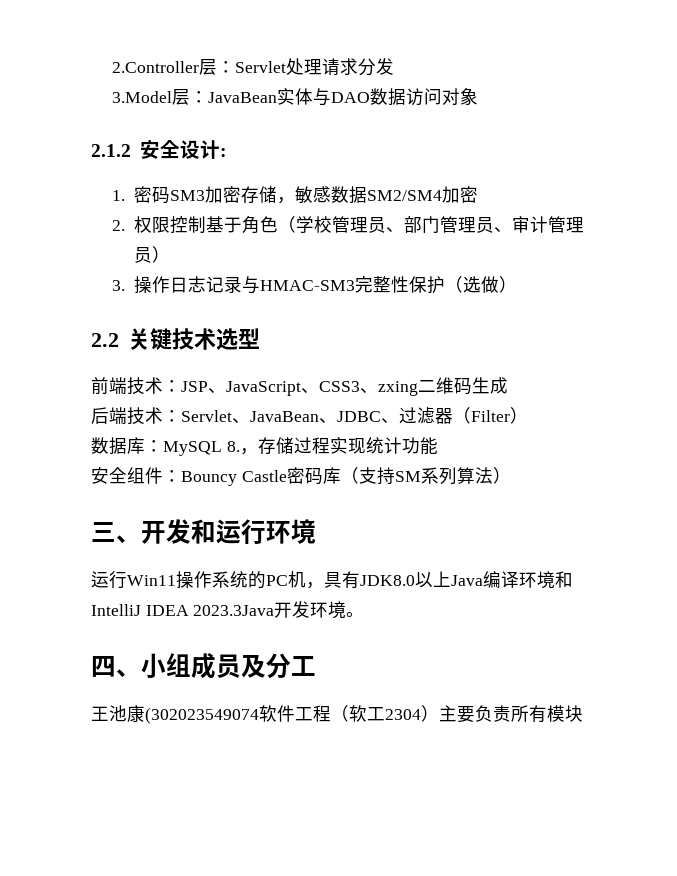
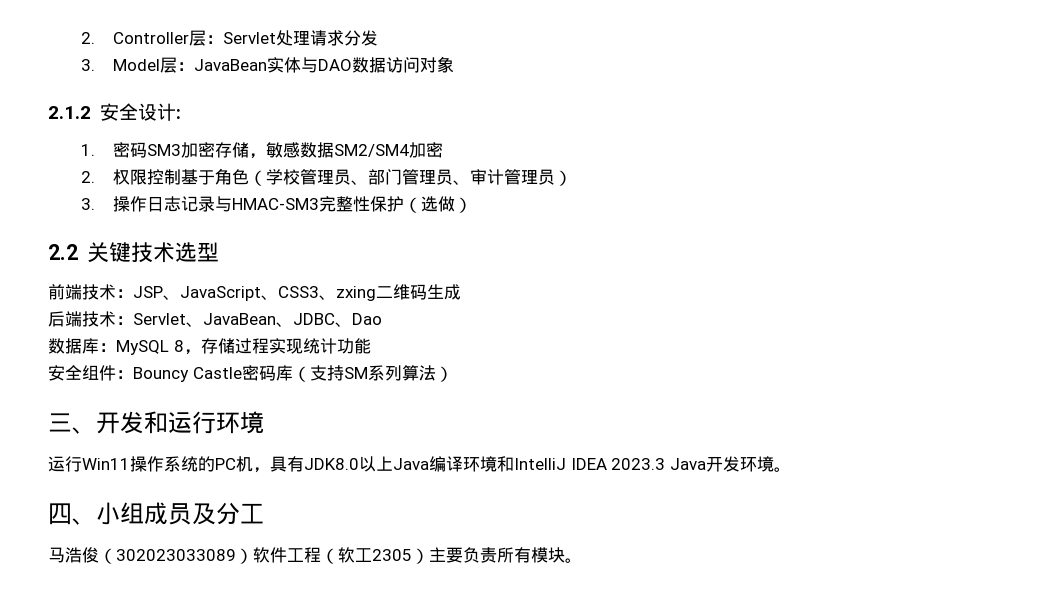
- 2.Controller层：Servlet处理请求分发
+ 2. Controller层：Servlet处理请求分发
- 3.Model层：JavaBean实体与DAO数据访问对象
+ 3. Model层：JavaBean实体与DAO数据访问对象
- 后端技术：Servlet、JavaBean、JDBC、过滤器（Filter）
+ 后端技术：Servlet、JavaBean、JDBC、Dao
- 数据库：MySQL 8.，存储过程实现统计功能
+ 数据库：MySQL 8，存储过程实现统计功能
- 运行Win11操作系统的PC机，具有JDK8.0以上Java编译环境和IntelliJ IDEA 2023.3Java开发环境。
+ 运行Win11操作系统的PC机，具有JDK8.0以上Java编译环境和IntelliJ IDEA 2023.3 Java开发环境。
- 王池康(302023549074软件工程（软工2304）主要负责所有模块
+ 马浩俊（302023033089）软件工程（软工2305）主要负责所有模块。

